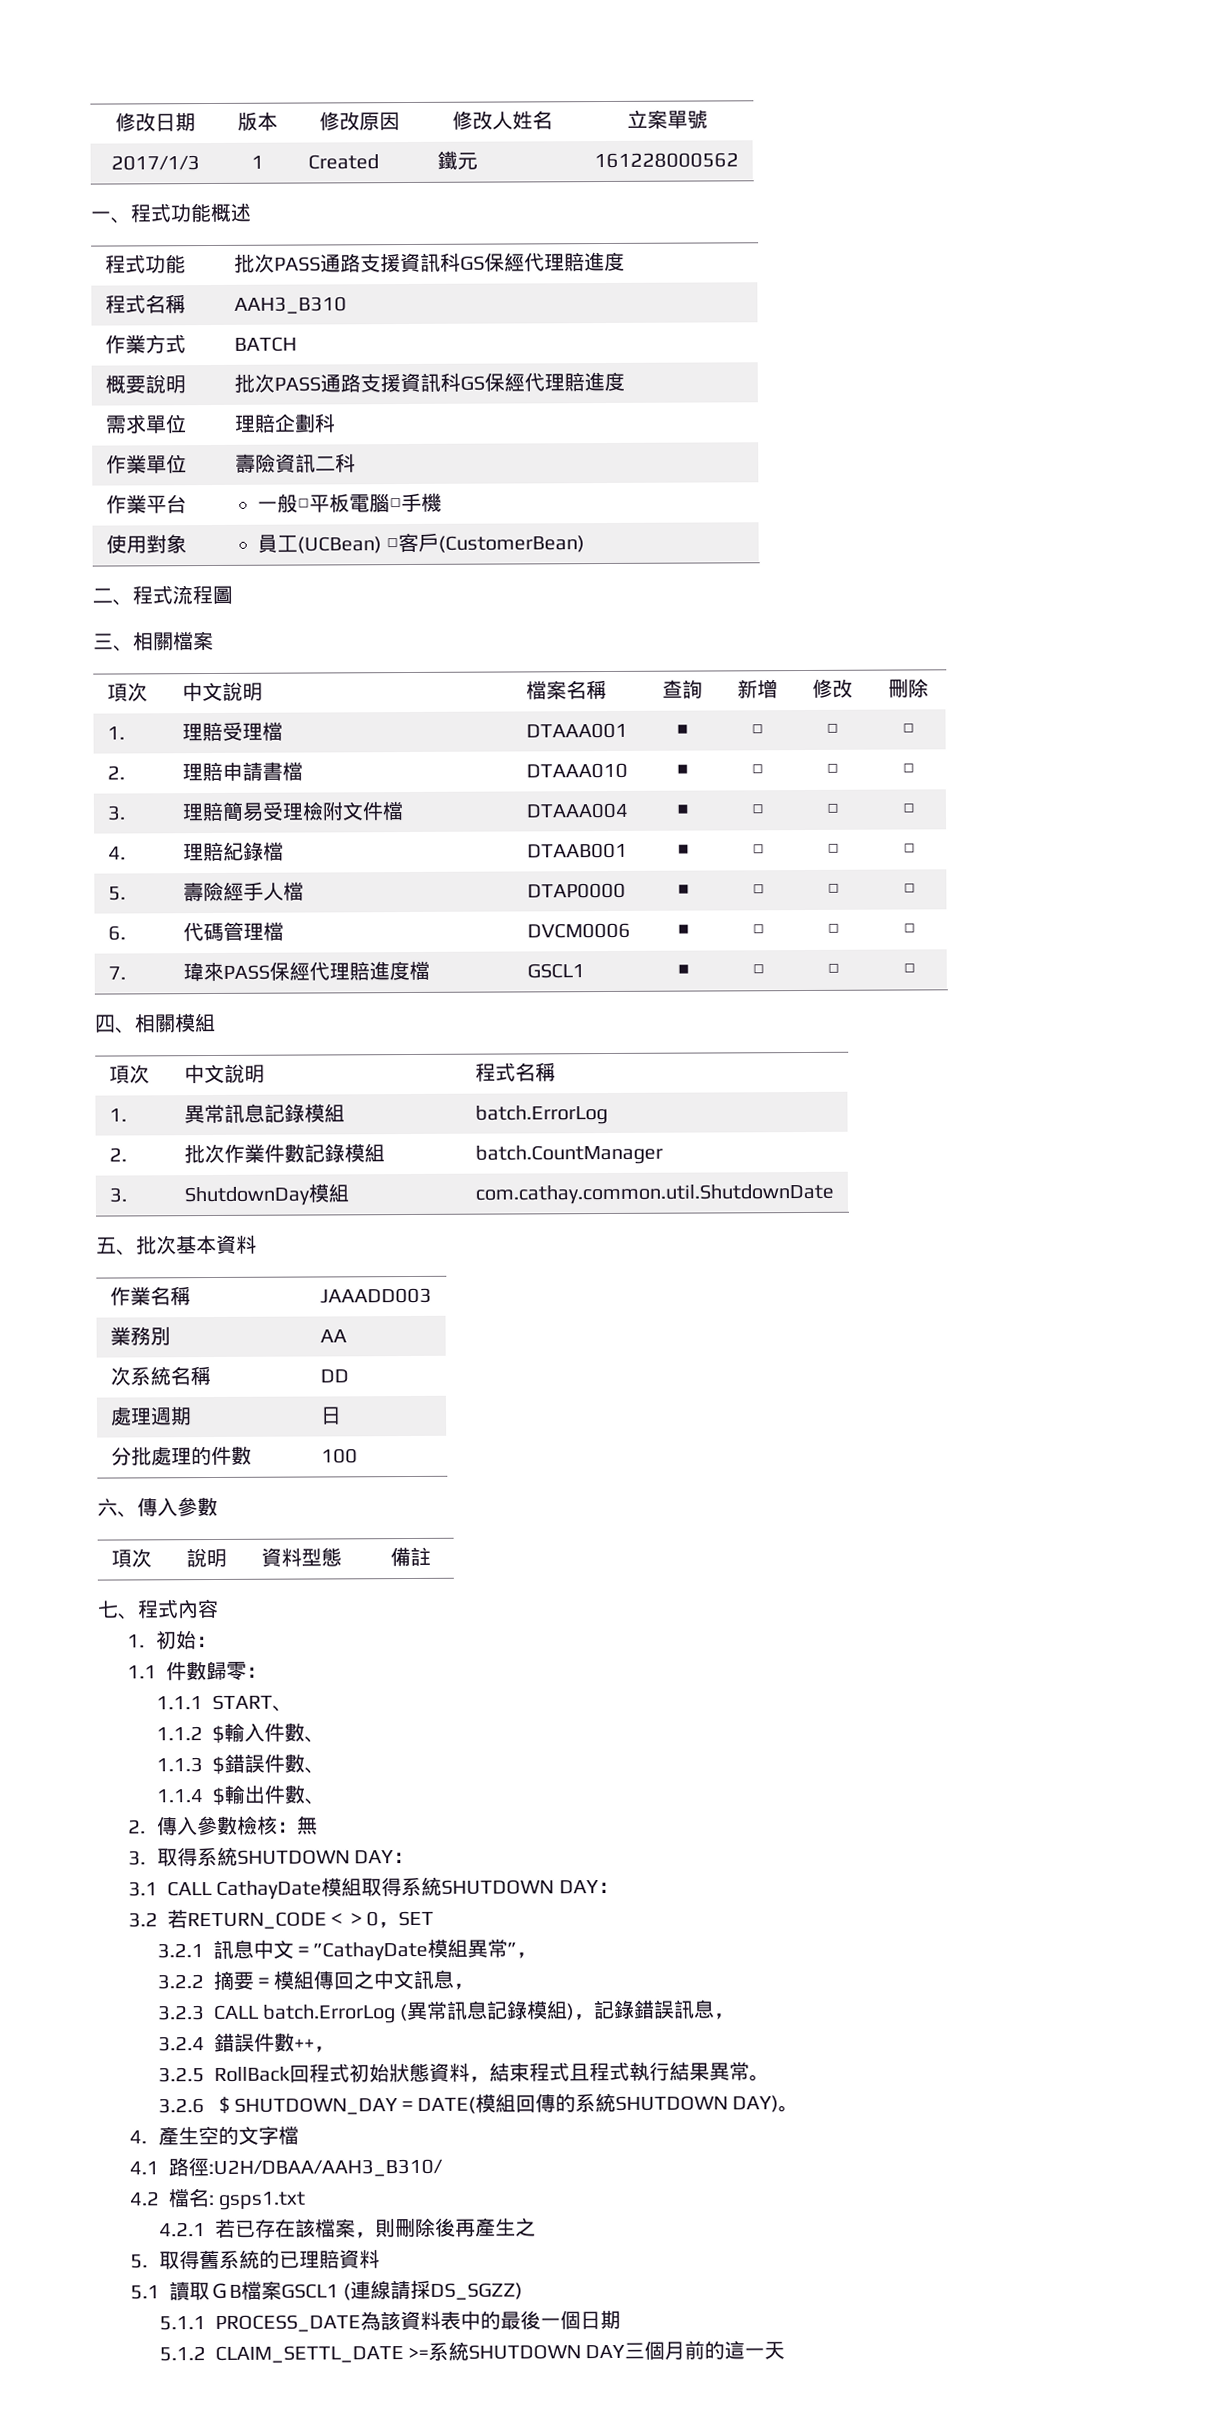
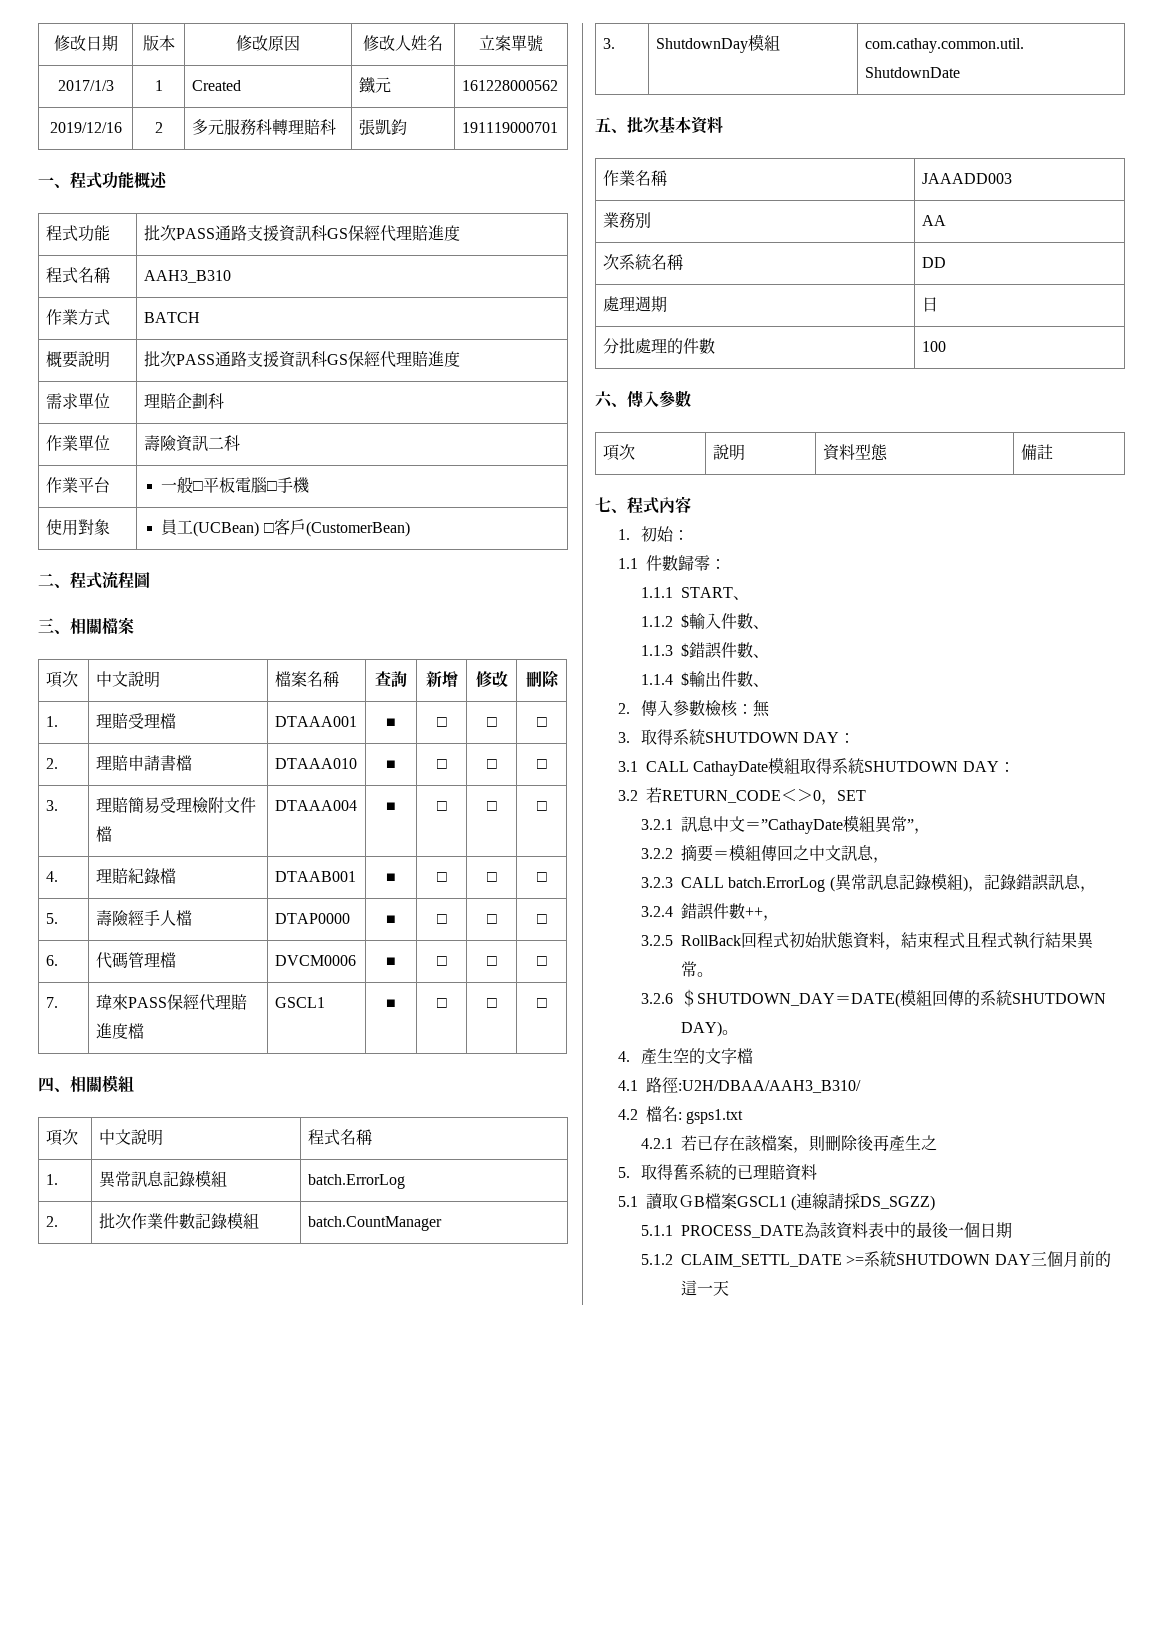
+ 2019/12/16 | 2 | 多元服務科轉理賠科 | 張凱鈞 | 191119000701

